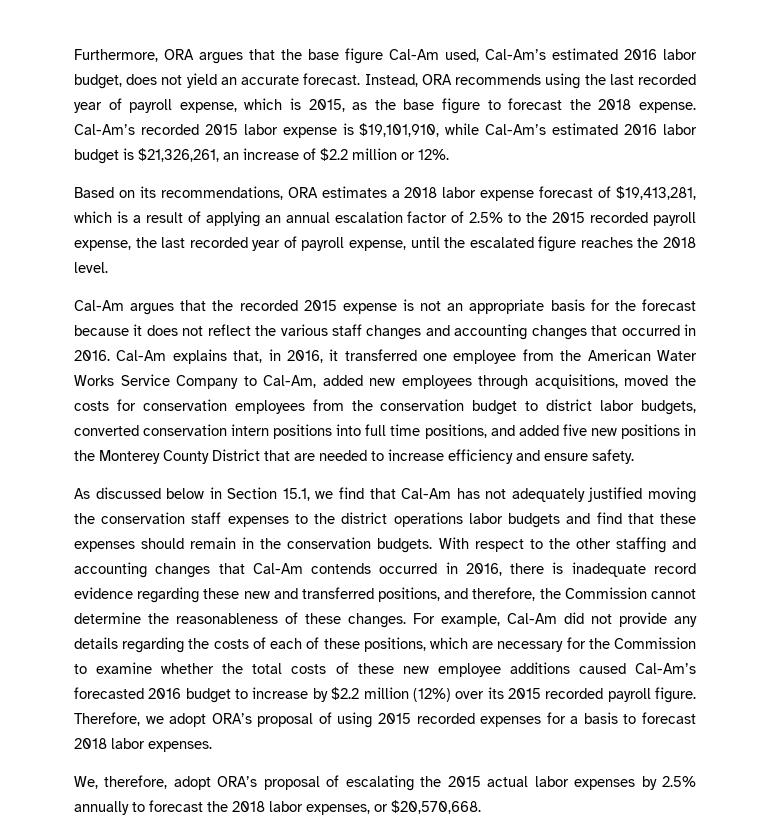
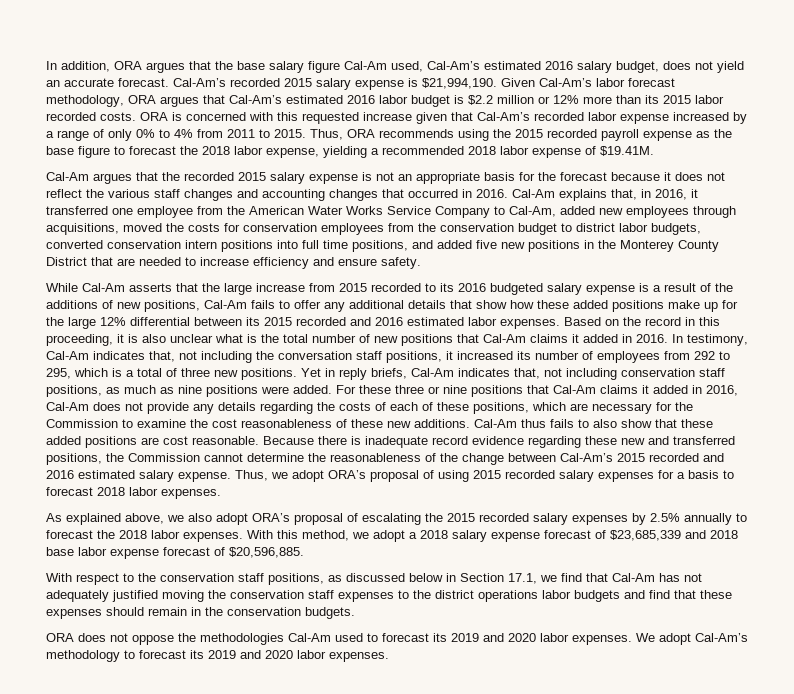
- Furthermore, ORA argues that the base figure Cal-Am used, Cal-Am’s estimated 2016 labor budget, does not yield an accurate forecast.
+ In addition, ORA argues that the base salary figure Cal-Am used, Cal-Am’s estimated 2016 salary budget, does not yield an accurate forecast.
- Instead, ORA recommends using the last recorded year of payroll expense, which is 2015, as the base figure to forecast the 2018 expense. Cal-Am’s recorded 2015 labor expense is $19,101,910, while Cal-Am’s estimated 2016 labor budget is $21,326,261, an increase of $2.2 million or 12%.
- Based on its recommendations, ORA estimates a 2018 labor expense forecast of $19,413,281, which is a result of applying an annual escalation factor of 2.5% to the 2015 recorded payroll expense, the last recorded year of payroll expense, until the escalated figure reaches the 2018 level.
+ Cal-Am’s recorded 2015 salary expense is $21,994,190. Given Cal-Am’s labor forecast methodology, ORA argues that Cal-Am’s estimated 2016 labor budget is $2.2 million or 12% more than its 2015 labor recorded costs. ORA is concerned with this requested increase given that Cal-Am’s recorded labor expense increased by a range of only 0% to 4% from 2011 to 2015. Thus, ORA recommends using the 2015 recorded payroll expense as the base figure to forecast the 2018 labor expense, yielding a recommended 2018 labor expense of $19.41M.
- Cal-Am argues that the recorded 2015 expense is not an appropriate basis for the forecast because it does not reflect the various staff changes and accounting changes that occurred in 2016.
+ Cal-Am argues that the recorded 2015 salary expense is not an appropriate basis for the forecast because it does not reflect the various staff changes and accounting changes that occurred in 2016.
- As discussed below in Section 15.1, we find that Cal-Am has not adequately justified moving the conservation staff expenses to the district operations labor budgets and find that these expenses should remain in the conservation budgets. With respect to the other staffing and accounting changes that Cal-Am contends occurred in 2016, there is inadequate record evidence regarding these new and transferred positions, and therefore, the Commission cannot determine the reasonableness of these changes. For example, Cal-Am did not provide any details regarding the costs of each of these positions, which are necessary for the Commission to examine whether the total costs of these new employee additions caused Cal-Am’s forecasted 2016 budget to increase by $2.2 million (12%) over its 2015 recorded payroll figure. Therefore, we adopt ORA’s proposal of using 2015 recorded expenses for a basis to forecast 2018 labor expenses.
- We, therefore, adopt ORA’s proposal of escalating the 2015 actual labor expenses by 2.5% annually to forecast the 2018 labor expenses, or $20,570,668.
+ While Cal-Am asserts that the large increase from 2015 recorded to its 2016 budgeted salary expense is a result of the additions of new positions, Cal-Am fails to offer any additional details that show how these added positions make up for the large 12% differential between its 2015 recorded and 2016 estimated labor expenses. Based on the record in this proceeding, it is also unclear what is the total number of new positions that Cal-Am claims it added in 2016. In testimony, Cal-Am indicates that, not including the conversation staff positions, it increased its number of employees from 292 to 295, which is a total of three new positions. Yet in reply briefs, Cal-Am indicates that, not including conservation staff positions, as much as nine positions were added. For these three or nine positions that Cal-Am claims it added in 2016, Cal-Am does not provide any details regarding the costs of each of these positions, which are necessary for the Commission to examine the cost reasonableness of these new additions. Cal-Am thus fails to also show that these added positions are cost reasonable. Because there is inadequate record evidence regarding these new and transferred positions, the Commission cannot determine the reasonableness of the change between Cal-Am’s 2015 recorded and 2016 estimated salary expense. Thus, we adopt ORA’s proposal of using 2015 recorded salary expenses for a basis to forecast 2018 labor expenses.
+ As explained above, we also adopt ORA’s proposal of escalating the 2015 recorded salary expenses by 2.5% annually to forecast the 2018 labor expenses. With this method, we adopt a 2018 salary expense forecast of $23,685,339 and 2018 base labor expense forecast of $20,596,885.
+ With respect to the conservation staff positions, as discussed below in Section 17.1, we find that Cal-Am has not adequately justified moving the conservation staff expenses to the district operations labor budgets and find that these expenses should remain in the conservation budgets.
+ ORA does not oppose the methodologies Cal-Am used to forecast its 2019 and 2020 labor expenses. We adopt Cal-Am’s methodology to forecast its 2019 and 2020 labor expenses.

